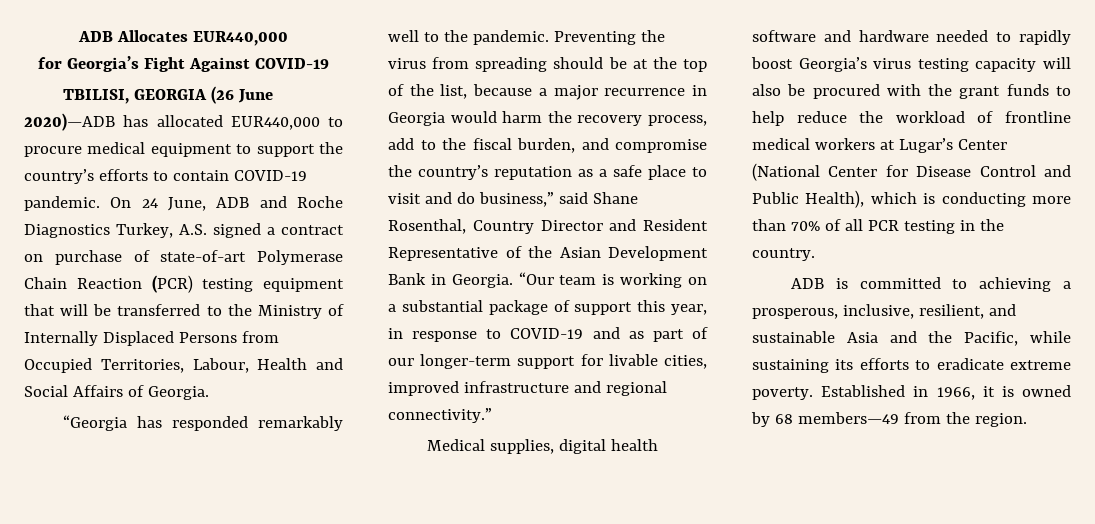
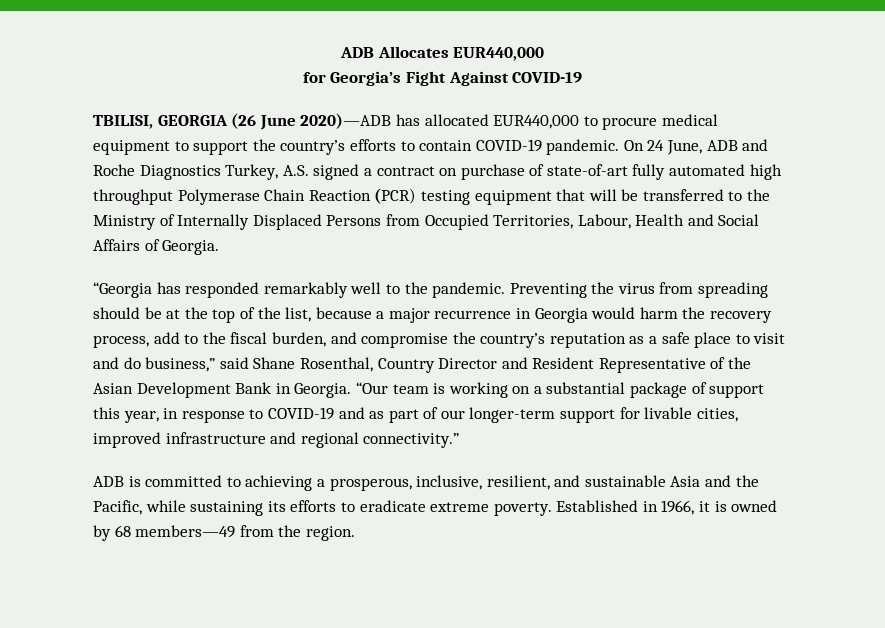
- On 24 June, ADB and Roche Diagnostics Turkey, A.S. signed a contract on purchase of state-of-art Polymerase Chain Reaction (PCR) testing equipment that will be transferred to the Ministry of Internally Displaced Persons from Occupied Territories, Labour, Health and Social Affairs of Georgia.
+ On 24 June, ADB and Roche Diagnostics Turkey, A.S. signed a contract on purchase of state-of-art fully automated high throughput Polymerase Chain Reaction (PCR) testing equipment that will be transferred to the Ministry of Internally Displaced Persons from Occupied Territories, Labour, Health and Social Affairs of Georgia.
- Medical supplies, digital health software and hardware needed to rapidly boost Georgia’s virus testing capacity will also be procured with the grant funds to help reduce the workload of frontline medical workers at Lugar’s Center (National Center for Disease Control and Public Health), which is conducting more than 70% of all PCR testing in the country.

